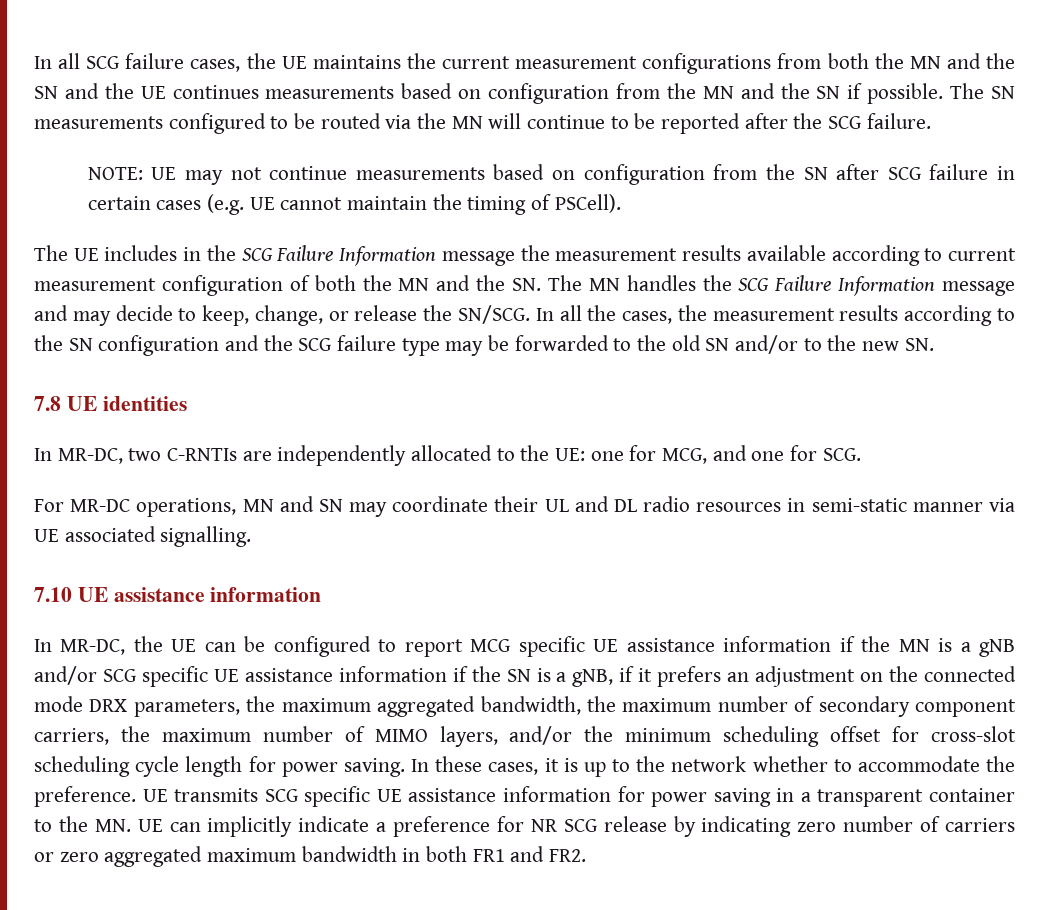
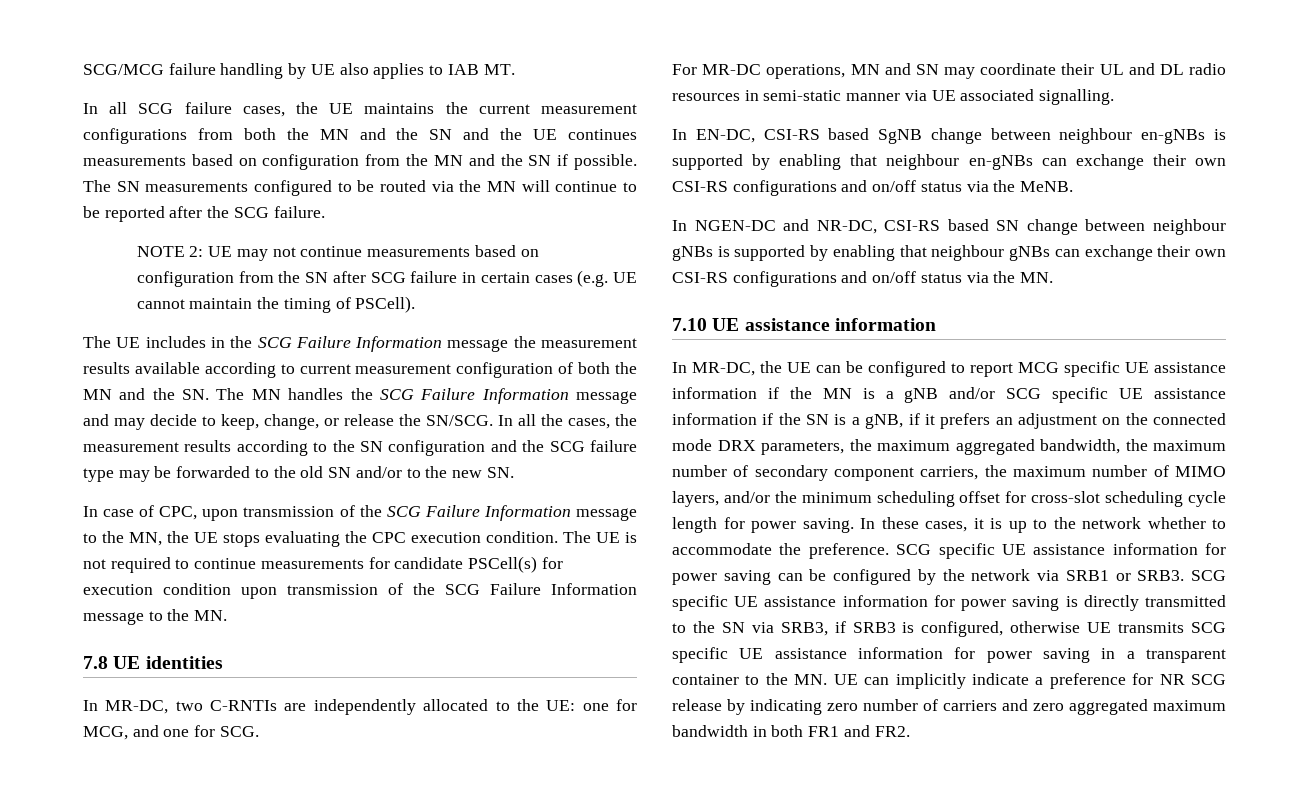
+ SCG/MCG failure handling by UE also applies to IAB MT.
- NOTE: UE may not continue measurements based on configuration from the SN after SCG failure in certain cases (e.g. UE cannot maintain the timing of PSCell).
+ NOTE 2: UE may not continue measurements based on configuration from the SN after SCG failure in certain cases (e.g. UE cannot maintain the timing of PSCell).
+ In case of CPC, upon transmission of the SCG Failure Information message to the MN, the UE stops evaluating the CPC execution condition. The UE is not required to continue measurements for candidate PSCell(s) for execution condition upon transmission of the SCG Failure Information message to the MN.
+ In EN-DC, CSI-RS based SgNB change between neighbour en-gNBs is supported by enabling that neighbour en-gNBs can exchange their own CSI-RS configurations and on/off status via the MeNB.
+ In NGEN-DC and NR-DC, CSI-RS based SN change between neighbour gNBs is supported by enabling that neighbour gNBs can exchange their own CSI-RS configurations and on/off status via the MN.
- UE transmits SCG specific UE assistance information for power saving in a transparent container to the MN. UE can implicitly indicate a preference for NR SCG release by indicating zero number of carriers or zero aggregated maximum bandwidth in both FR1 and FR2.
+ SCG specific UE assistance information for power saving can be configured by the network via SRB1 or SRB3. SCG specific UE assistance information for power saving is directly transmitted to the SN via SRB3, if SRB3 is configured, otherwise UE transmits SCG specific UE assistance information for power saving in a transparent container to the MN. UE can implicitly indicate a preference for NR SCG release by indicating zero number of carriers and zero aggregated maximum bandwidth in both FR1 and FR2.

